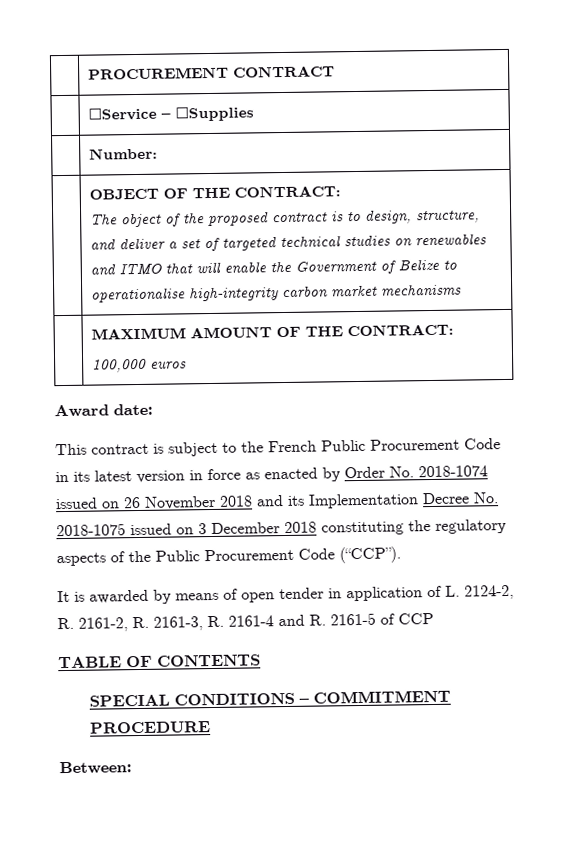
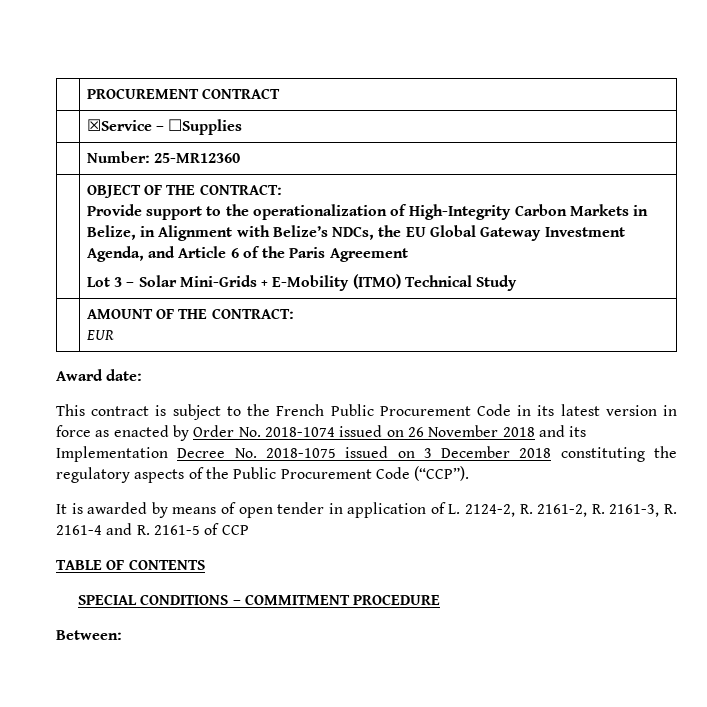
- | ☐Service – ☐Supplies
+ | ☒Service – ☐Supplies
- | Number:
+ | Number: 25-MR12360
- The object of the proposed contract is to design, structure, and deliver a set of targeted technical studies on renewables and ITMO that will enable the Government of Belize to operationalise high-integrity carbon market mechanisms
- | MAXIMUM AMOUNT OF THE CONTRACT:
- 100,000 euros
+ Provide support to the operationalization of High-Integrity Carbon Markets in Belize, in Alignment with Belize’s NDCs, the EU Global Gateway Investment Agenda, and Article 6 of the Paris Agreement
+ Lot 3 – Solar Mini-Grids + E-Mobility (ITMO) Technical Study
+ | AMOUNT OF THE CONTRACT:
+ EUR

